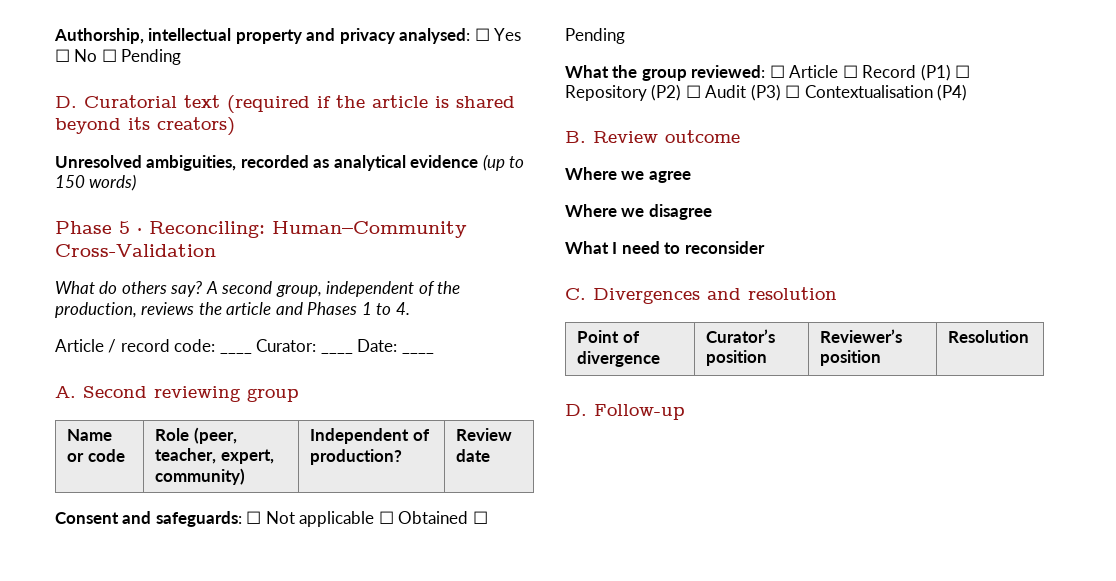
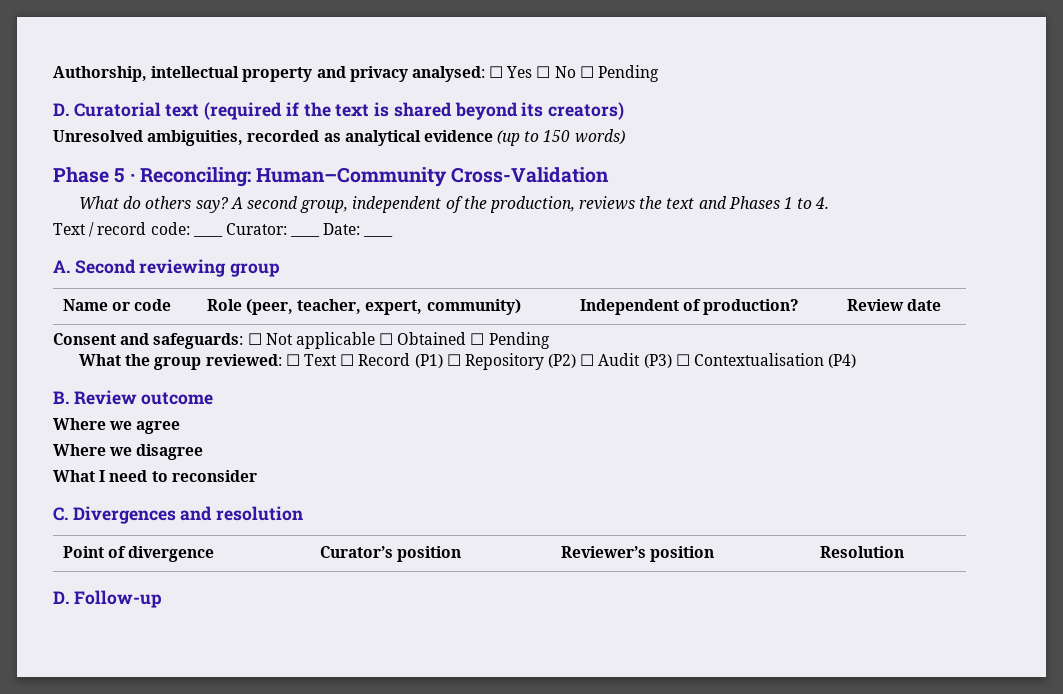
- D. Curatorial text (required if the article is shared beyond its creators)
+ D. Curatorial text (required if the text is shared beyond its creators)
- A second group, independent of the production, reviews the article and Phases 1 to 4.
+ A second group, independent of the production, reviews the text and Phases 1 to 4.
- Article / record code: ____ Curator: ____ Date: ____
+ Text / record code: ____ Curator: ____ Date: ____
- What the group reviewed: ☐ Article ☐ Record (P1) ☐ Repository (P2) ☐ Audit (P3) ☐ Contextualisation (P4)
+ What the group reviewed: ☐ Text ☐ Record (P1) ☐ Repository (P2) ☐ Audit (P3) ☐ Contextualisation (P4)

